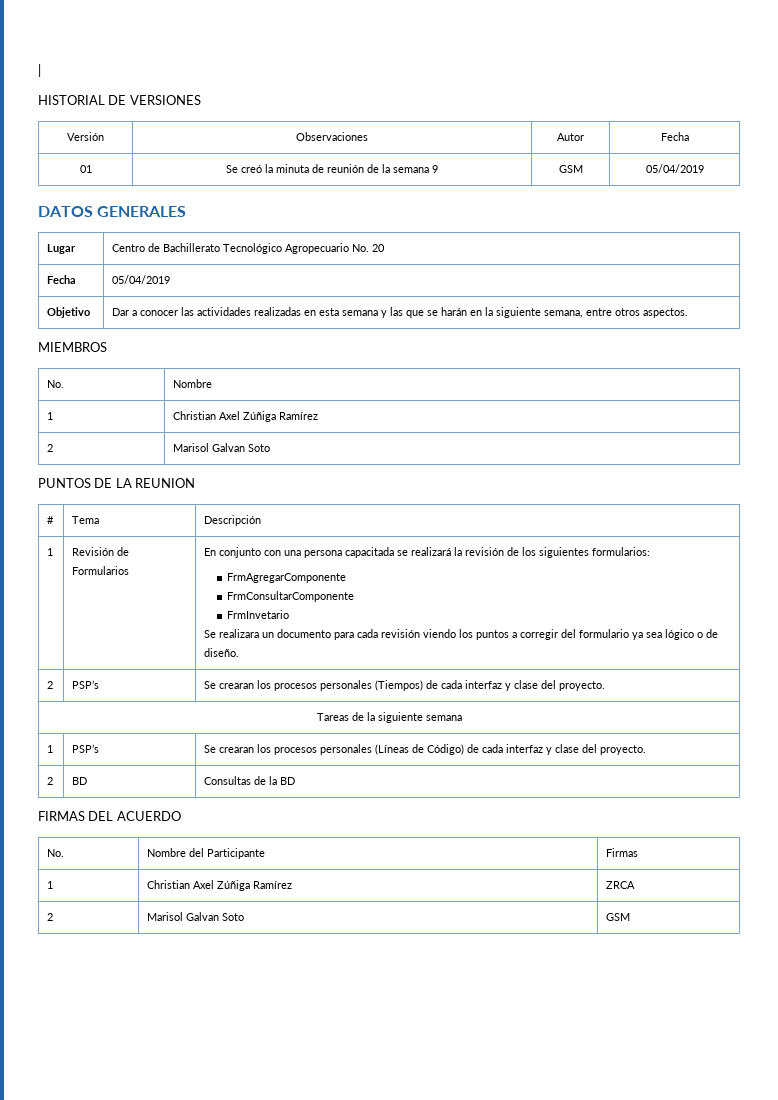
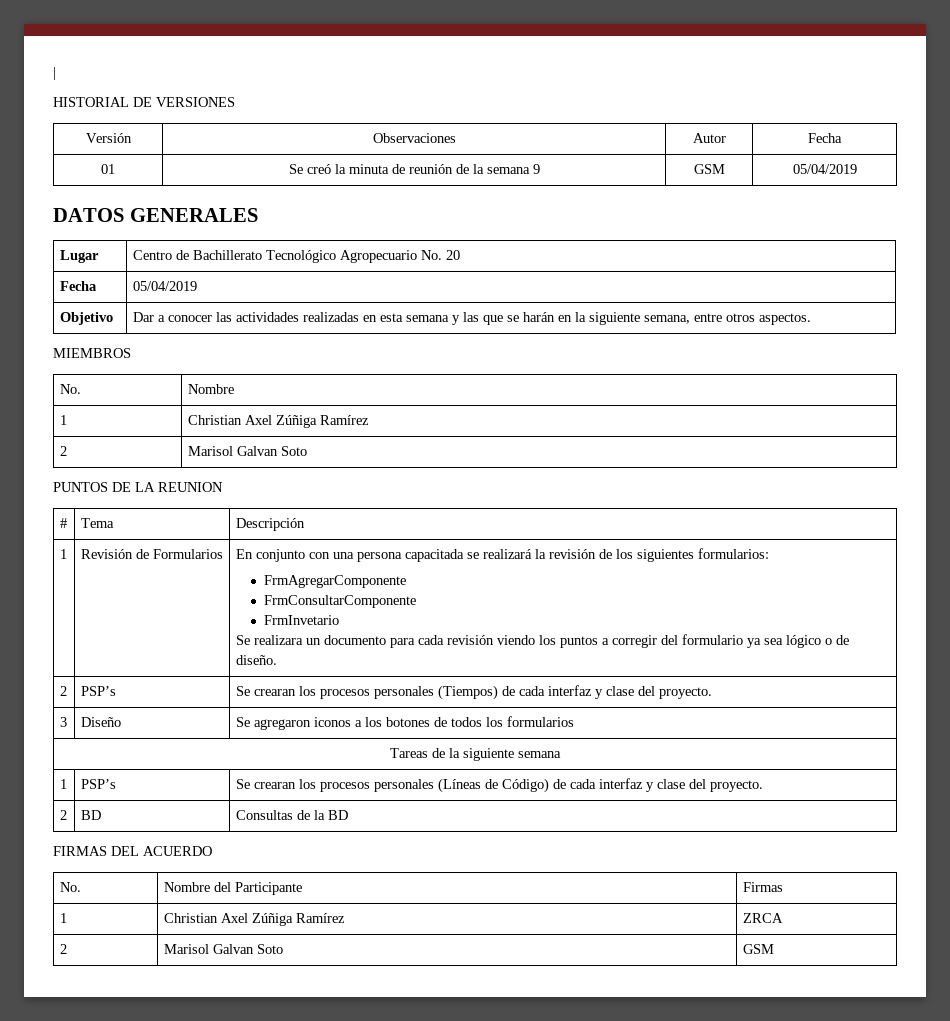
+ 3 | Diseño | Se agregaron iconos a los botones de todos los formularios

